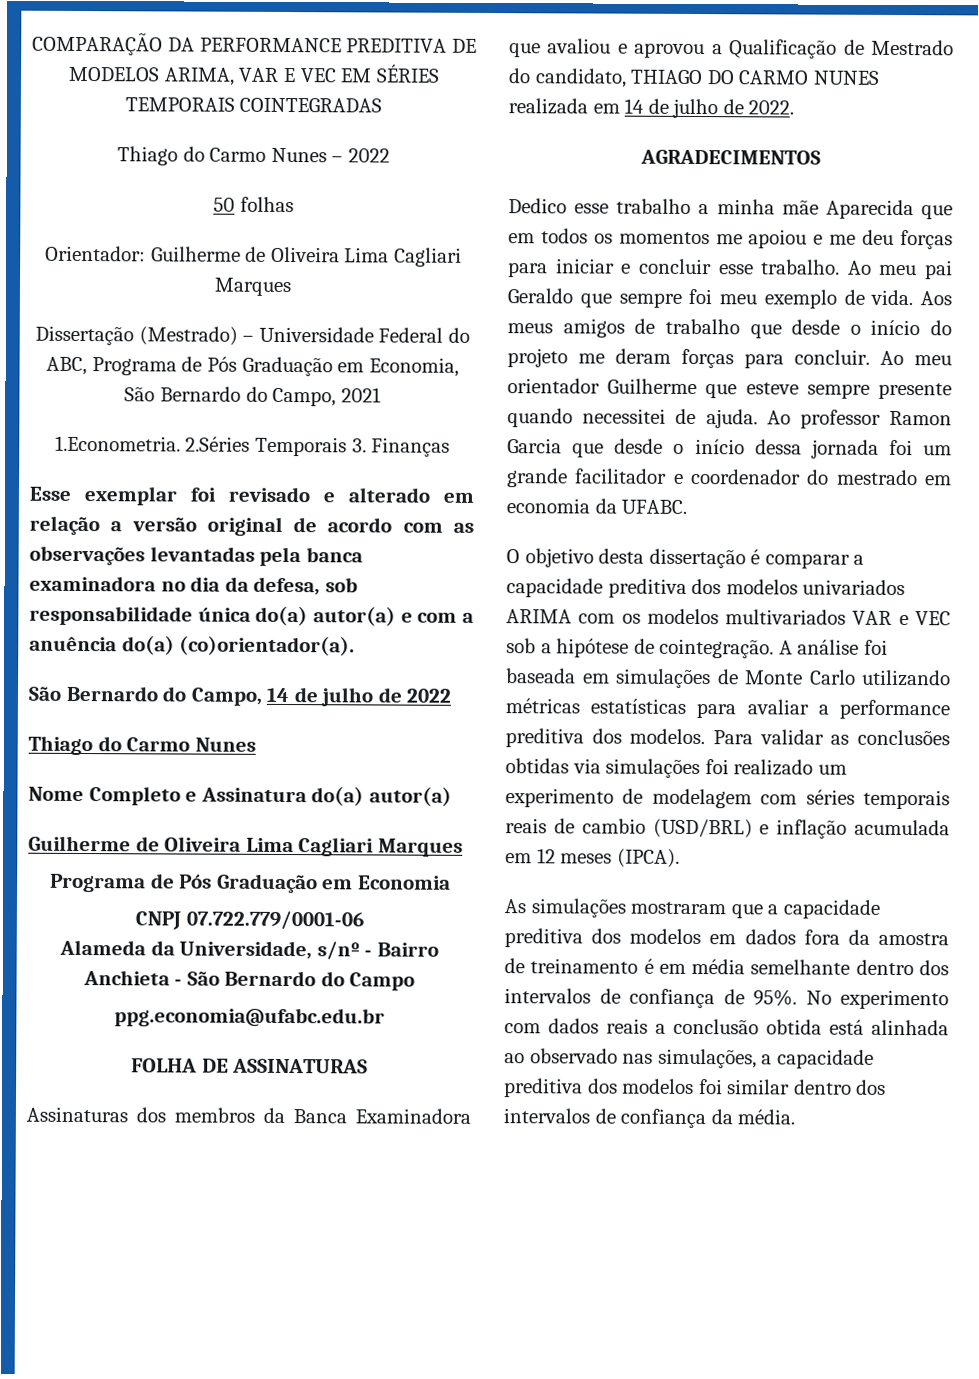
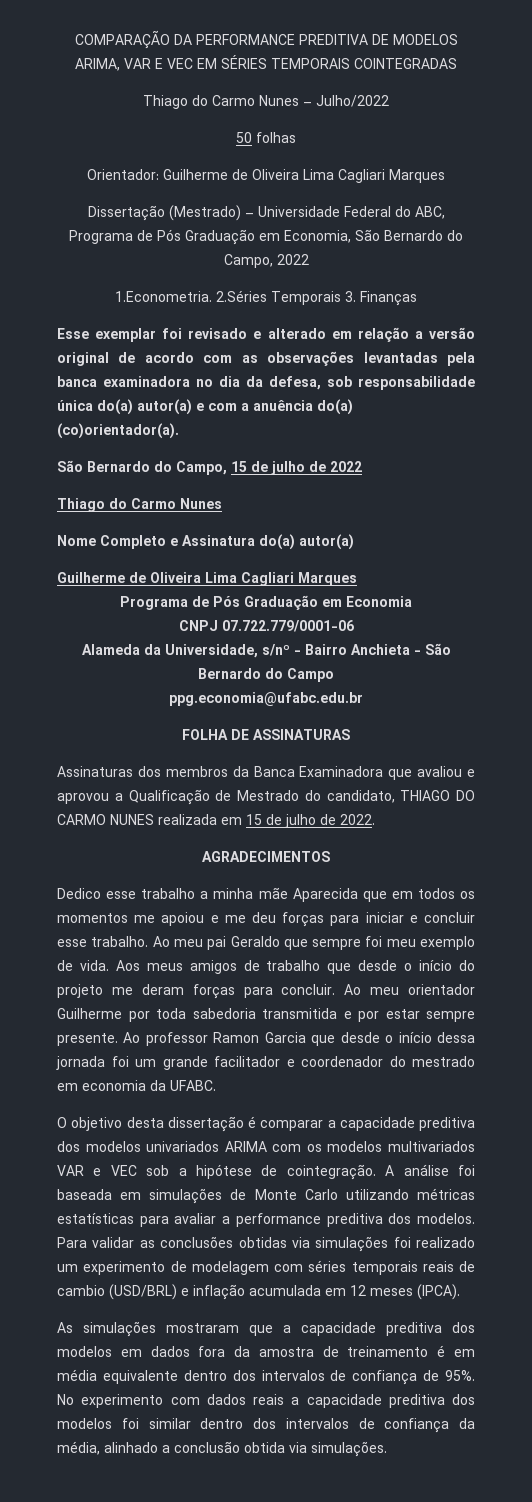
- Thiago do Carmo Nunes – 2022
+ Thiago do Carmo Nunes – Julho/2022
- Dissertação (Mestrado) – Universidade Federal do ABC, Programa de Pós Graduação em Economia, São Bernardo do Campo, 2021
+ Dissertação (Mestrado) – Universidade Federal do ABC, Programa de Pós Graduação em Economia, São Bernardo do Campo, 2022
- São Bernardo do Campo, 14 de julho de 2022
+ São Bernardo do Campo, 15 de julho de 2022
- Assinaturas dos membros da Banca Examinadora que avaliou e aprovou a Qualificação de Mestrado do candidato, THIAGO DO CARMO NUNES realizada em 14 de julho de 2022.
+ Assinaturas dos membros da Banca Examinadora que avaliou e aprovou a Qualificação de Mestrado do candidato, THIAGO DO CARMO NUNES realizada em 15 de julho de 2022.
- Ao meu orientador Guilherme que esteve sempre presente quando necessitei de ajuda.
+ Ao meu orientador Guilherme por toda sabedoria transmitida e por estar sempre presente.
- As simulações mostraram que a capacidade preditiva dos modelos em dados fora da amostra de treinamento é em média semelhante dentro dos intervalos de confiança de 95%.
+ As simulações mostraram que a capacidade preditiva dos modelos em dados fora da amostra de treinamento é em média equivalente dentro dos intervalos de confiança de 95%.
- No experimento com dados reais a conclusão obtida está alinhada ao observado nas simulações, a capacidade preditiva dos modelos foi similar dentro dos intervalos de confiança da média.
+ No experimento com dados reais a capacidade preditiva dos modelos foi similar dentro dos intervalos de confiança da média, alinhado a conclusão obtida via simulações.

